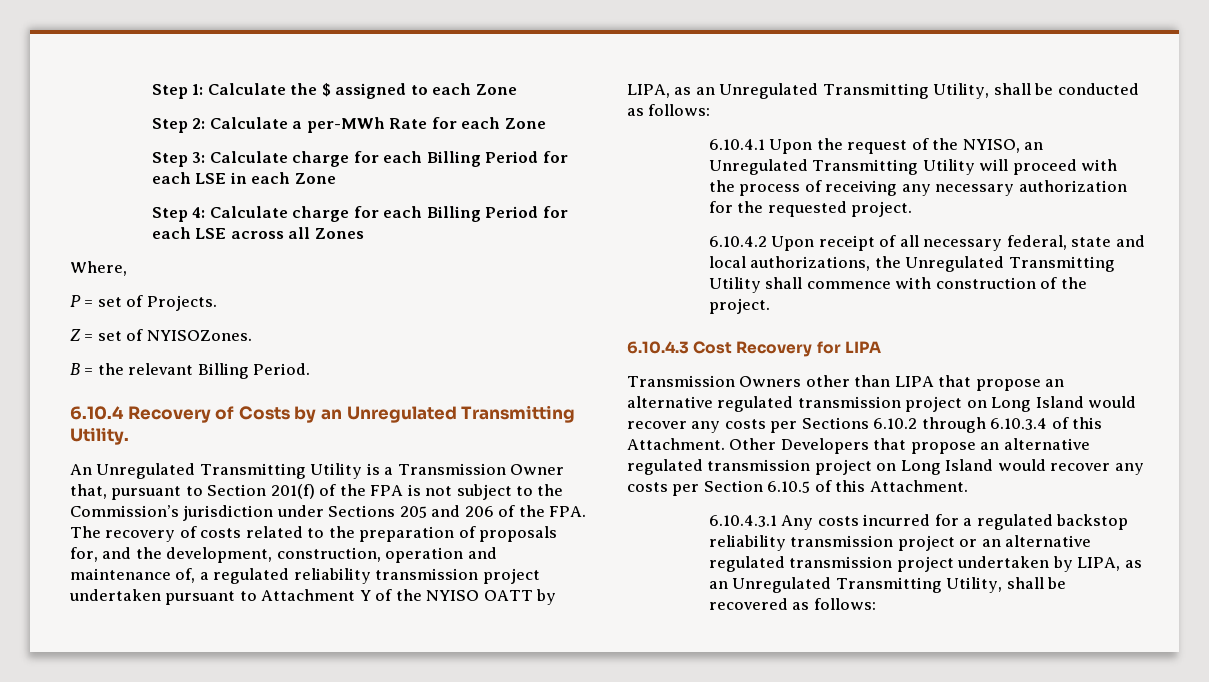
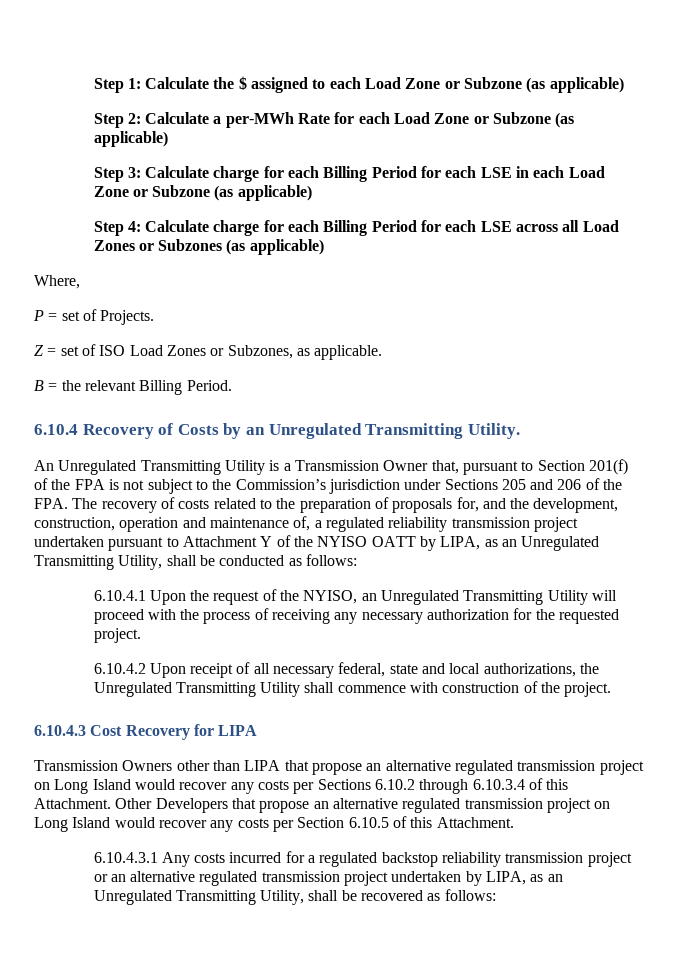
- Step 1: Calculate the $ assigned to each Zone
+ Step 1: Calculate the $ assigned to each Load Zone or Subzone (as applicable)
- Step 2: Calculate a per-MWh Rate for each Zone
+ Step 2: Calculate a per-MWh Rate for each Load Zone or Subzone (as applicable)
- Step 3: Calculate charge for each Billing Period for each LSE in each Zone
+ Step 3: Calculate charge for each Billing Period for each LSE in each Load Zone or Subzone (as applicable)
- Step 4: Calculate charge for each Billing Period for each LSE across all Zones
+ Step 4: Calculate charge for each Billing Period for each LSE across all Load Zones or Subzones (as applicable)
- Z = set of NYISOZones.
+ Z = set of ISO Load Zones or Subzones, as applicable.

